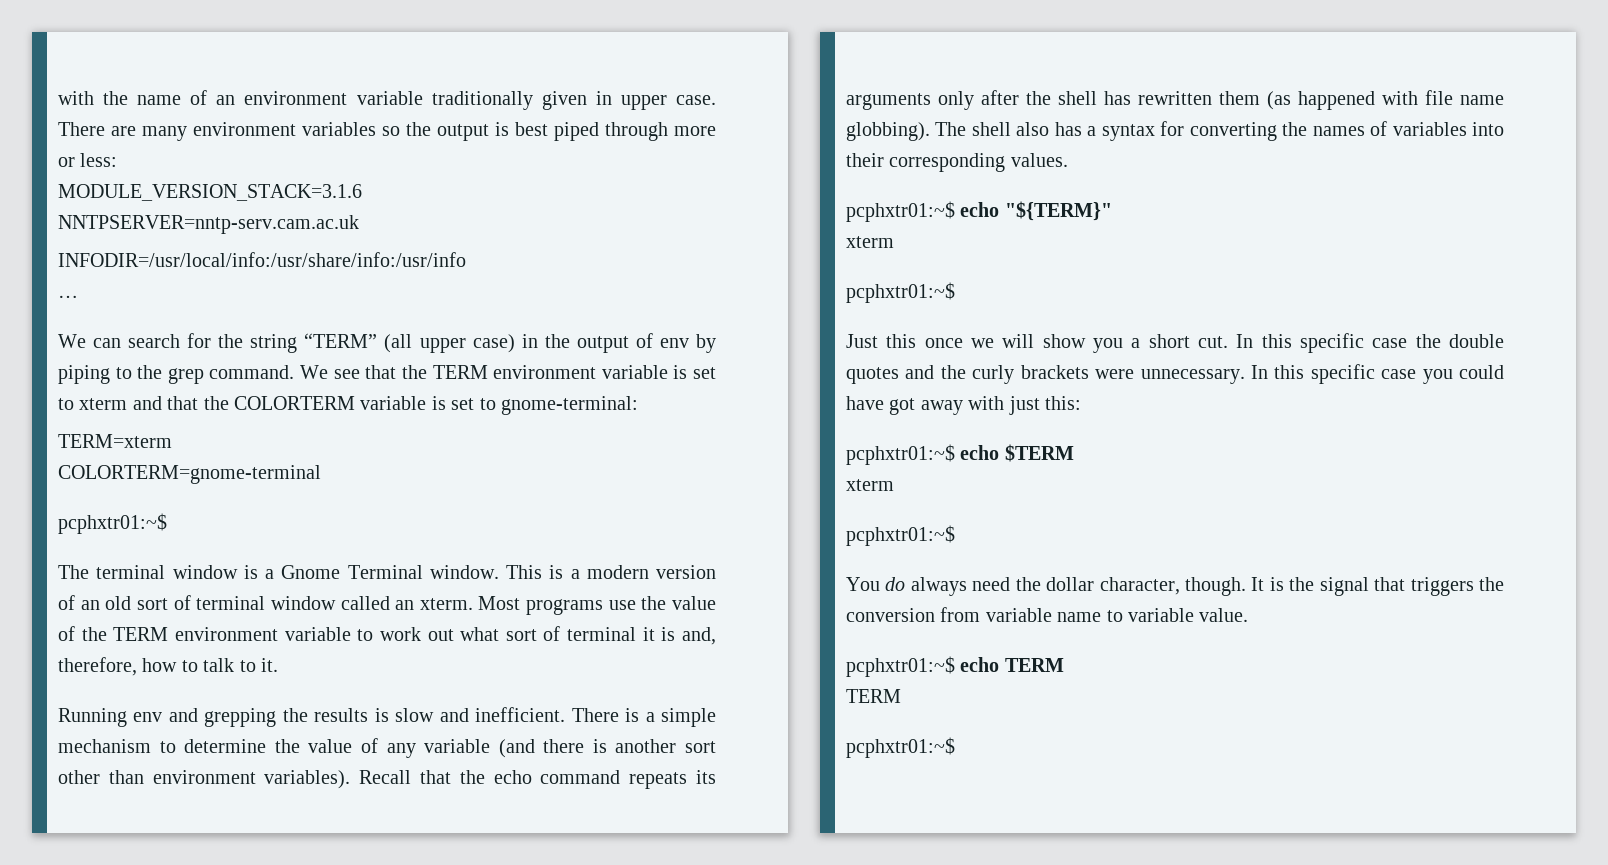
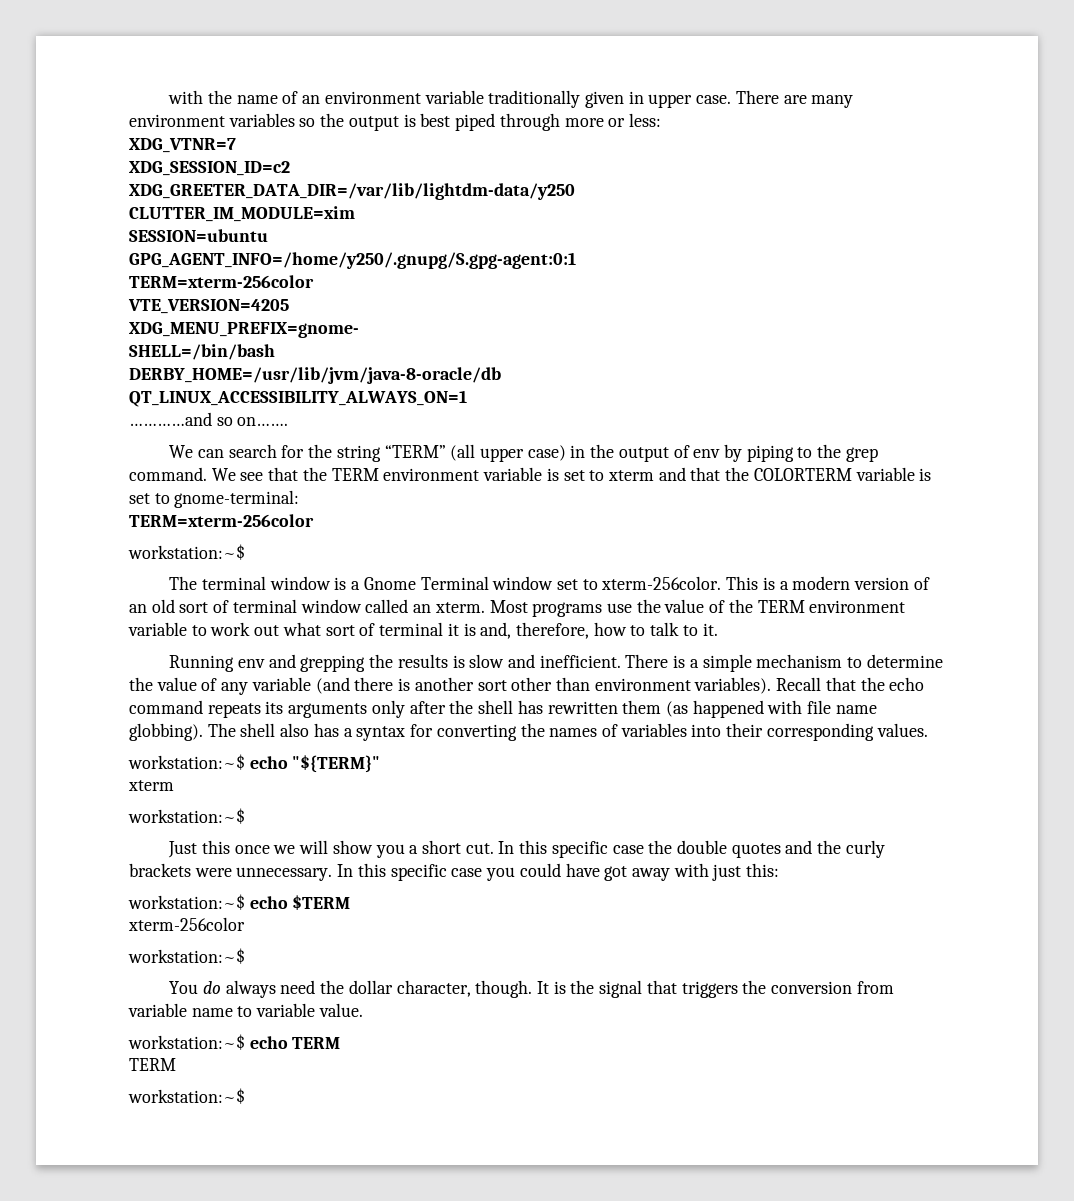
- MODULE_VERSION_STACK=3.1.6
- NNTPSERVER=nntp-serv.cam.ac.uk
- INFODIR=/usr/local/info:/usr/share/info:/usr/info
- …
+ XDG_VTNR=7
+ XDG_SESSION_ID=c2
+ XDG_GREETER_DATA_DIR=/var/lib/lightdm-data/y250
+ CLUTTER_IM_MODULE=xim
+ SESSION=ubuntu
+ GPG_AGENT_INFO=/home/y250/.gnupg/S.gpg-agent:0:1
+ TERM=xterm-256color
+ VTE_VERSION=4205
+ XDG_MENU_PREFIX=gnome-
+ SHELL=/bin/bash
+ DERBY_HOME=/usr/lib/jvm/java-8-oracle/db
+ QT_LINUX_ACCESSIBILITY_ALWAYS_ON=1
+ …………and so on…….
  We see that the TERM environment variable is set to xterm and that the COLORTERM variable is set to gnome-terminal:
- TERM=xterm
- COLORTERM=gnome-terminal
- pcphxtr01:~$
+ TERM=xterm-256color
+ workstation:~$
- The terminal window is a Gnome Terminal window.
+ The terminal window is a Gnome Terminal window set to xterm-256color.
- pcphxtr01:~$ echo "${TERM}"
+ workstation:~$ echo "${TERM}"
  xterm
- pcphxtr01:~$
+ workstation:~$
- pcphxtr01:~$ echo $TERM
- xterm
- pcphxtr01:~$
+ workstation:~$ echo $TERM
+ xterm-256color
+ workstation:~$
- pcphxtr01:~$ echo TERM
+ workstation:~$ echo TERM
  TERM
- pcphxtr01:~$
+ workstation:~$

